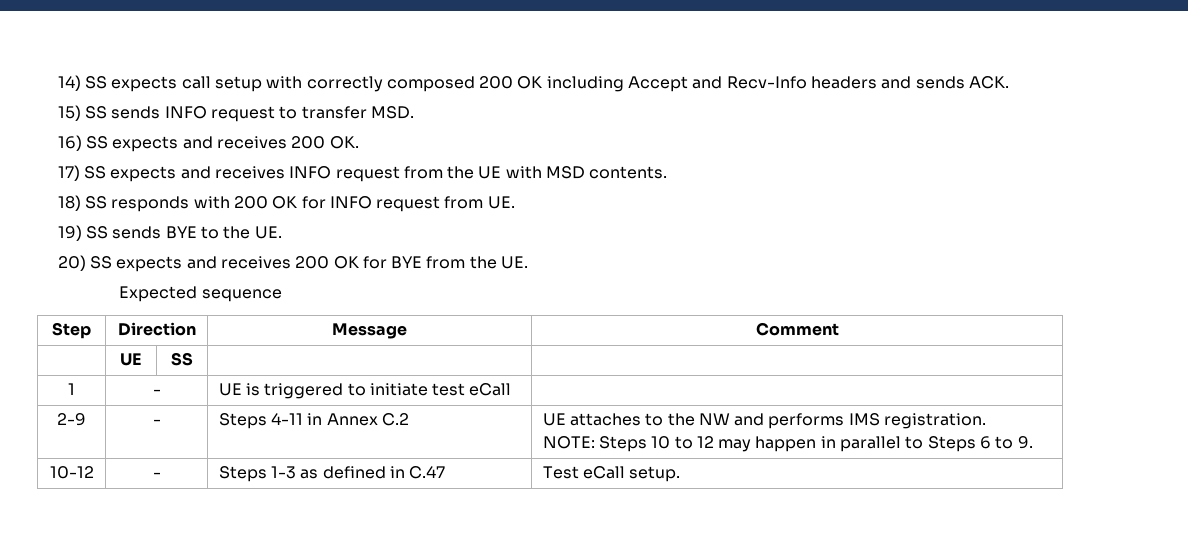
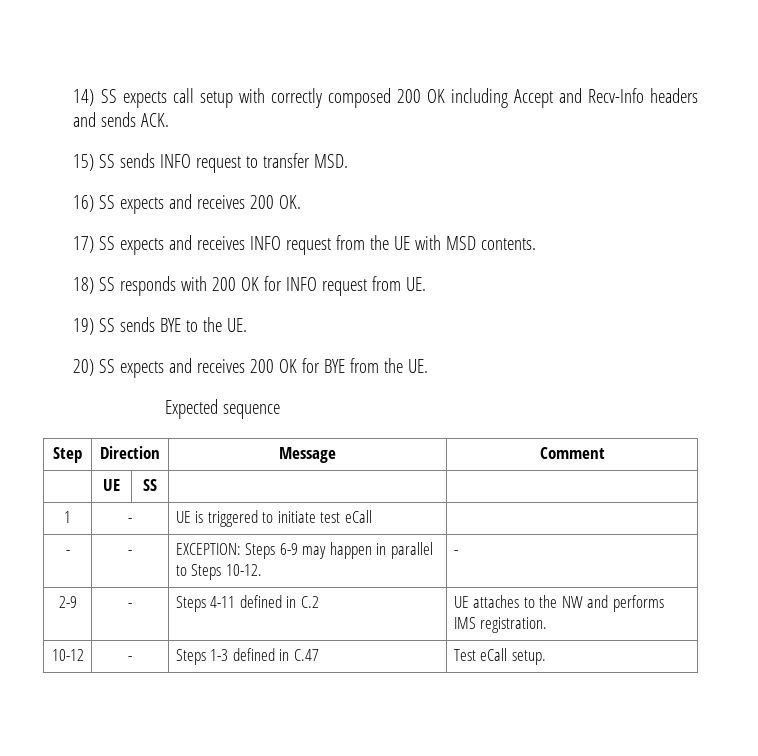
+ - | - | EXCEPTION: Steps 6-9 may happen in parallel to Steps 10-12. | -
- 2-9 | - | Steps 4-11 in Annex C.2 | UE attaches to the NW and performs IMS registration.
- NOTE: Steps 10 to 12 may happen in parallel to Steps 6 to 9.
+ 2-9 | - | Steps 4-11 defined in C.2 | UE attaches to the NW and performs IMS registration.
- 10-12 | - | Steps 1-3 as defined in C.47 | Test eCall setup.
+ 10-12 | - | Steps 1-3 defined in C.47 | Test eCall setup.

